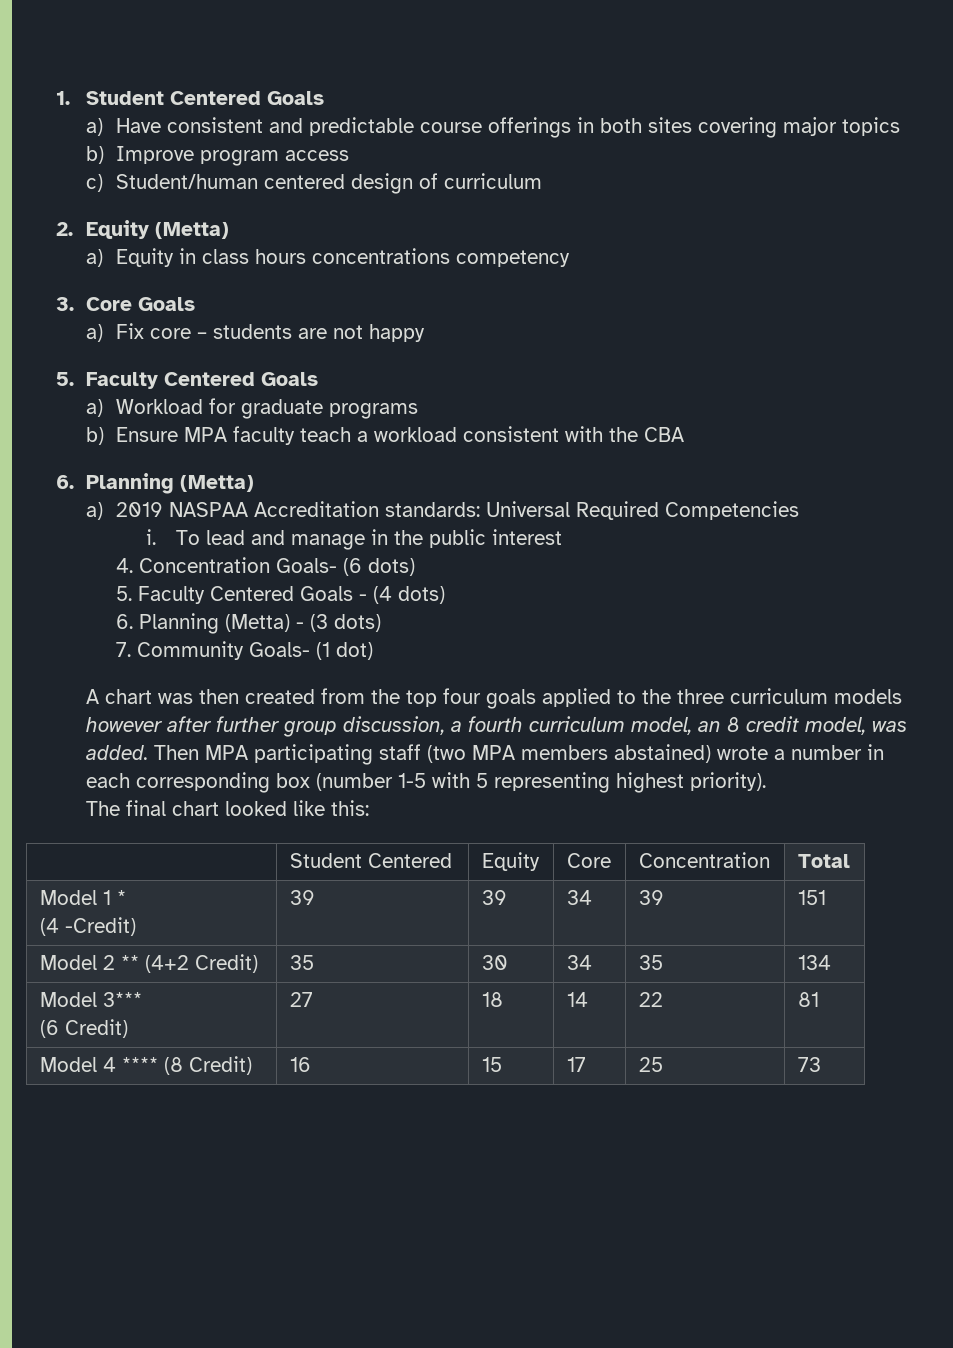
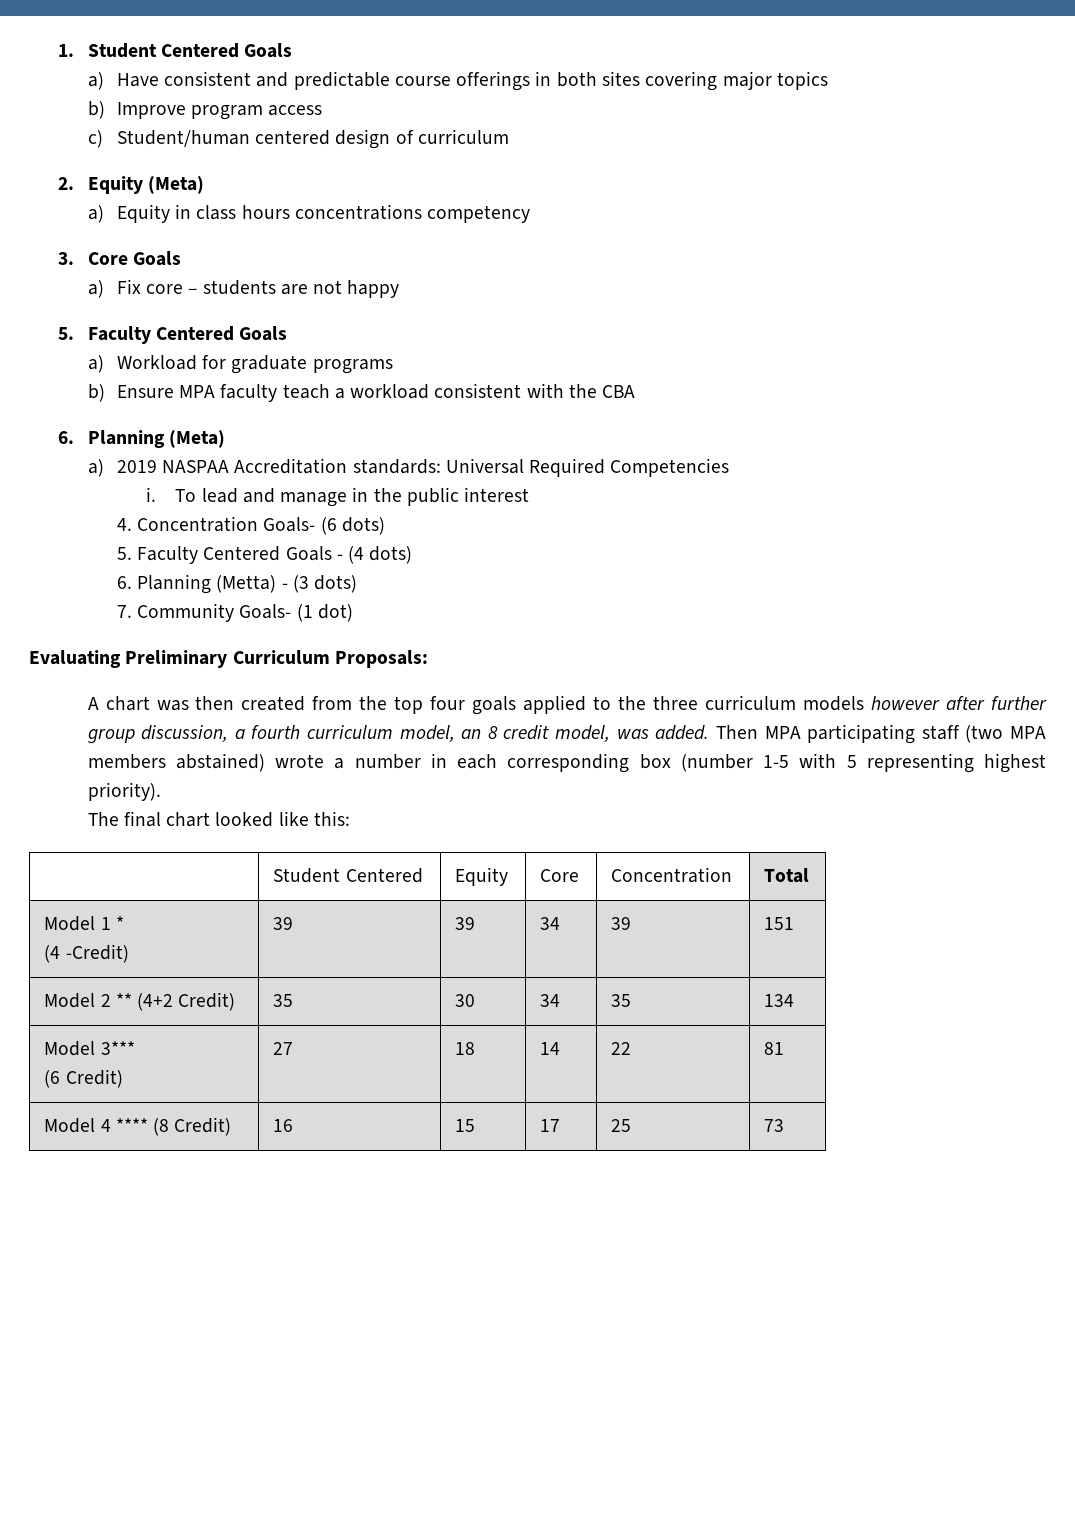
- 2. Equity (Metta)
+ 2. Equity (Meta)
  b) Ensure MPA faculty teach a workload consistent with the CBA
- 6. Planning (Metta)
+ 6. Planning (Meta)
+ Evaluating Preliminary Curriculum Proposals:

